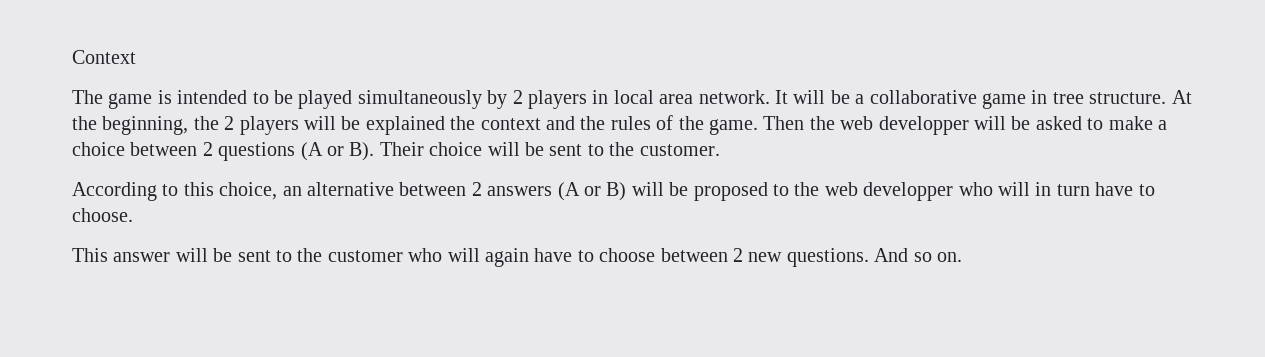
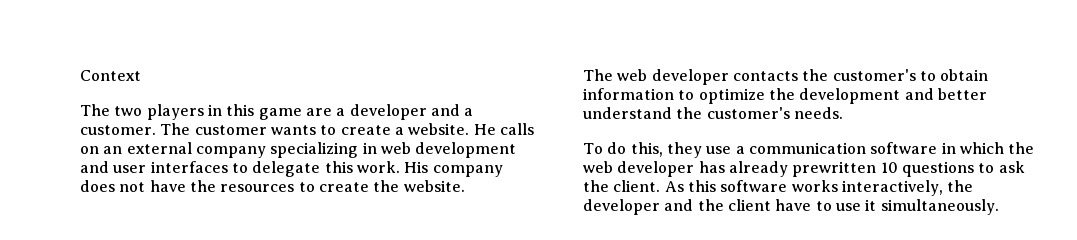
- The game is intended to be played simultaneously by 2 players in local area network. It will be a collaborative game in tree structure. At the beginning, the 2 players will be explained the context and the rules of the game. Then the web developper will be asked to make a choice between 2 questions (A or B). Their choice will be sent to the customer.
- According to this choice, an alternative between 2 answers (A or B) will be proposed to the web developper who will in turn have to choose.
- This answer will be sent to the customer who will again have to choose between 2 new questions. And so on.
+ The two players in this game are a developer and a customer. The customer wants to create a website. He calls on an external company specializing in web development and user interfaces to delegate this work. His company does not have the resources to create the website.
+ The web developer contacts the customer's to obtain information to optimize the development and better understand the customer's needs.
+ To do this, they use a communication software in which the web developer has already prewritten 10 questions to ask the client. As this software works interactively, the developer and the client have to use it simultaneously.

